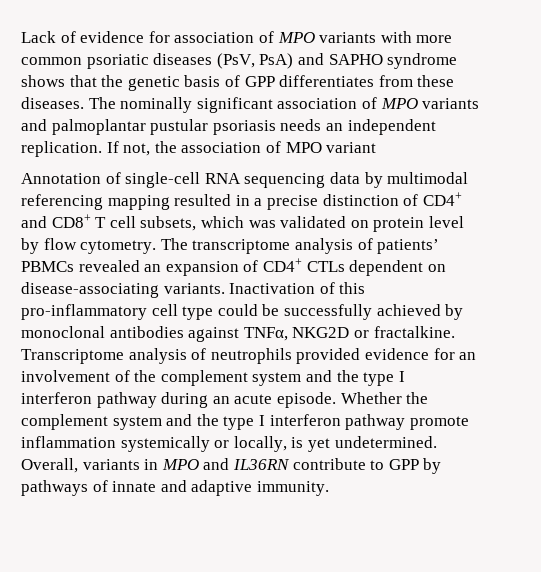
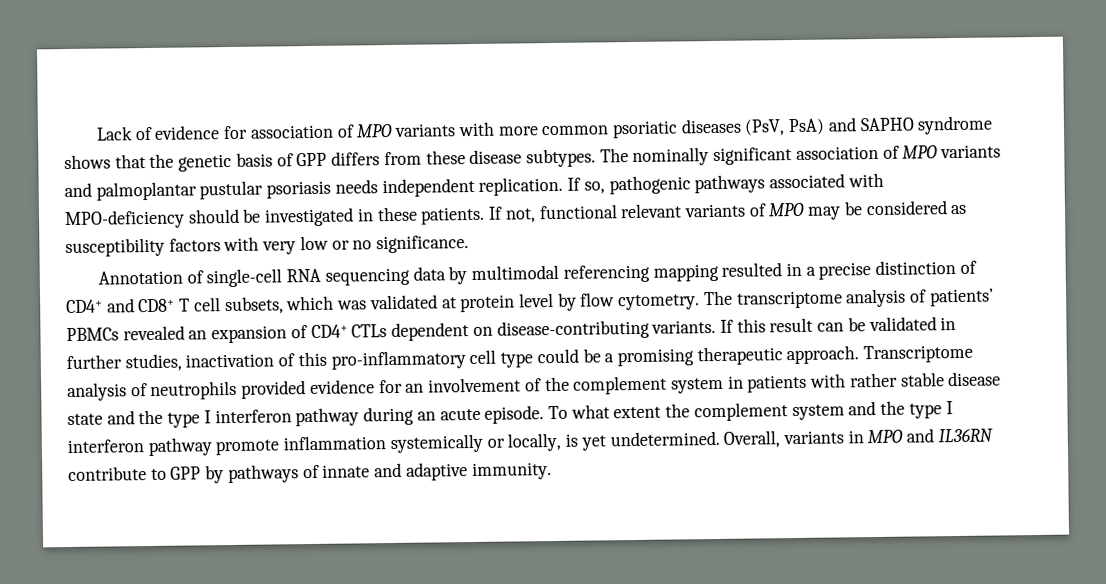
- Lack of evidence for association of MPO variants with more common psoriatic diseases (PsV, PsA) and SAPHO syndrome shows that the genetic basis of GPP differentiates from these diseases.
+ Lack of evidence for association of MPO variants with more common psoriatic diseases (PsV, PsA) and SAPHO syndrome shows that the genetic basis of GPP differs from these disease subtypes.
- The nominally significant association of MPO variants and palmoplantar pustular psoriasis needs an independent replication.
+ The nominally significant association of MPO variants and palmoplantar pustular psoriasis needs independent replication.
- If not, the association of MPO variant
+ If so, pathogenic pathways associated with MPO-deficiency should be investigated in these patients. If not, functional relevant variants of MPO may be considered as susceptibility factors with very low or no significance.
- Annotation of single-cell RNA sequencing data by multimodal referencing mapping resulted in a precise distinction of CD4+ and CD8+ T cell subsets, which was validated on protein level by flow cytometry.
+ Annotation of single-cell RNA sequencing data by multimodal referencing mapping resulted in a precise distinction of CD4+ and CD8+ T cell subsets, which was validated at protein level by flow cytometry.
- The transcriptome analysis of patients’ PBMCs revealed an expansion of CD4+ CTLs dependent on disease-associating variants. Inactivation of this pro-inflammatory cell type could be successfully achieved by monoclonal antibodies against TNFα, NKG2D or fractalkine.
+ The transcriptome analysis of patients’ PBMCs revealed an expansion of CD4+ CTLs dependent on disease-contributing variants. If this result can be validated in further studies, inactivation of this pro-inflammatory cell type could be a promising therapeutic approach.
- Transcriptome analysis of neutrophils provided evidence for an involvement of the complement system and the type I interferon pathway during an acute episode.
+ Transcriptome analysis of neutrophils provided evidence for an involvement of the complement system in patients with rather stable disease state and the type I interferon pathway during an acute episode.
- Whether the complement system and the type I interferon pathway promote inflammation systemically or locally, is yet undetermined.
+ To what extent the complement system and the type I interferon pathway promote inflammation systemically or locally, is yet undetermined.

